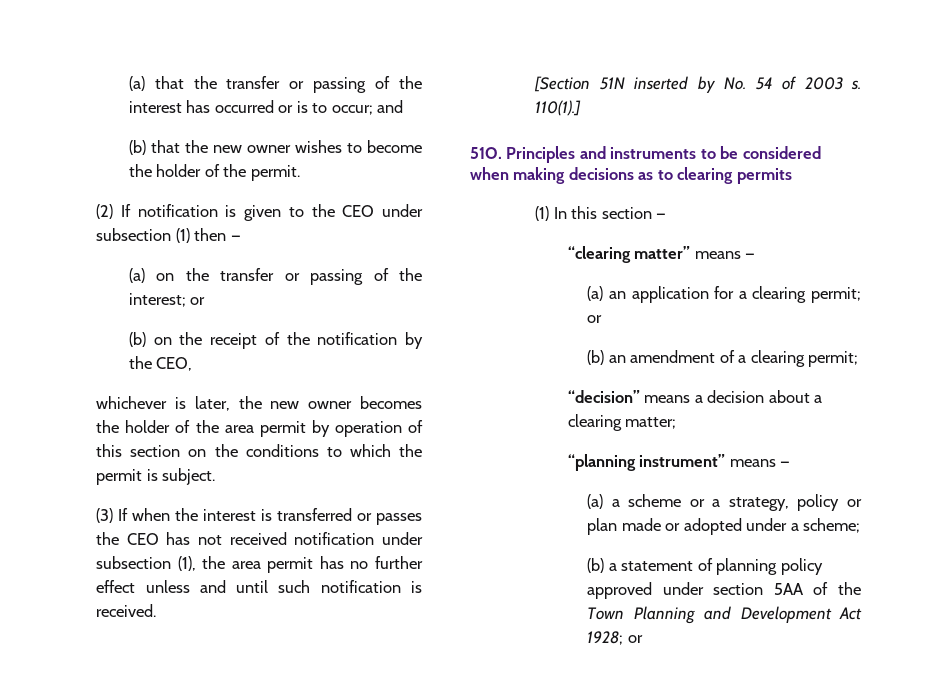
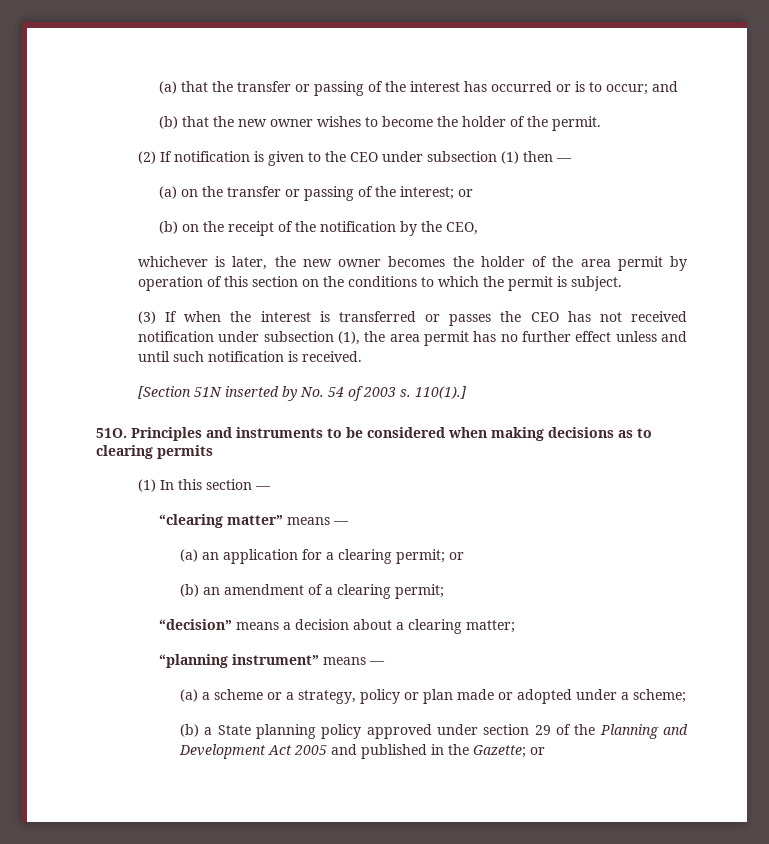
- (b) a statement of planning policy approved under section 5AA of the Town Planning and Development Act 1928; or
+ (b) a State planning policy approved under section 29 of the Planning and Development Act 2005 and published in the Gazette; or

